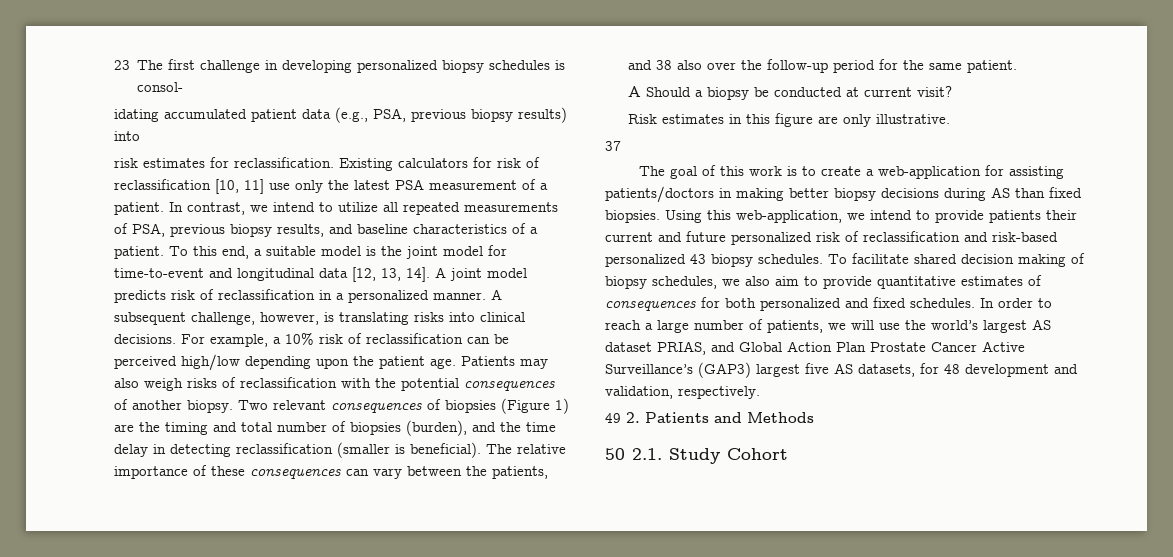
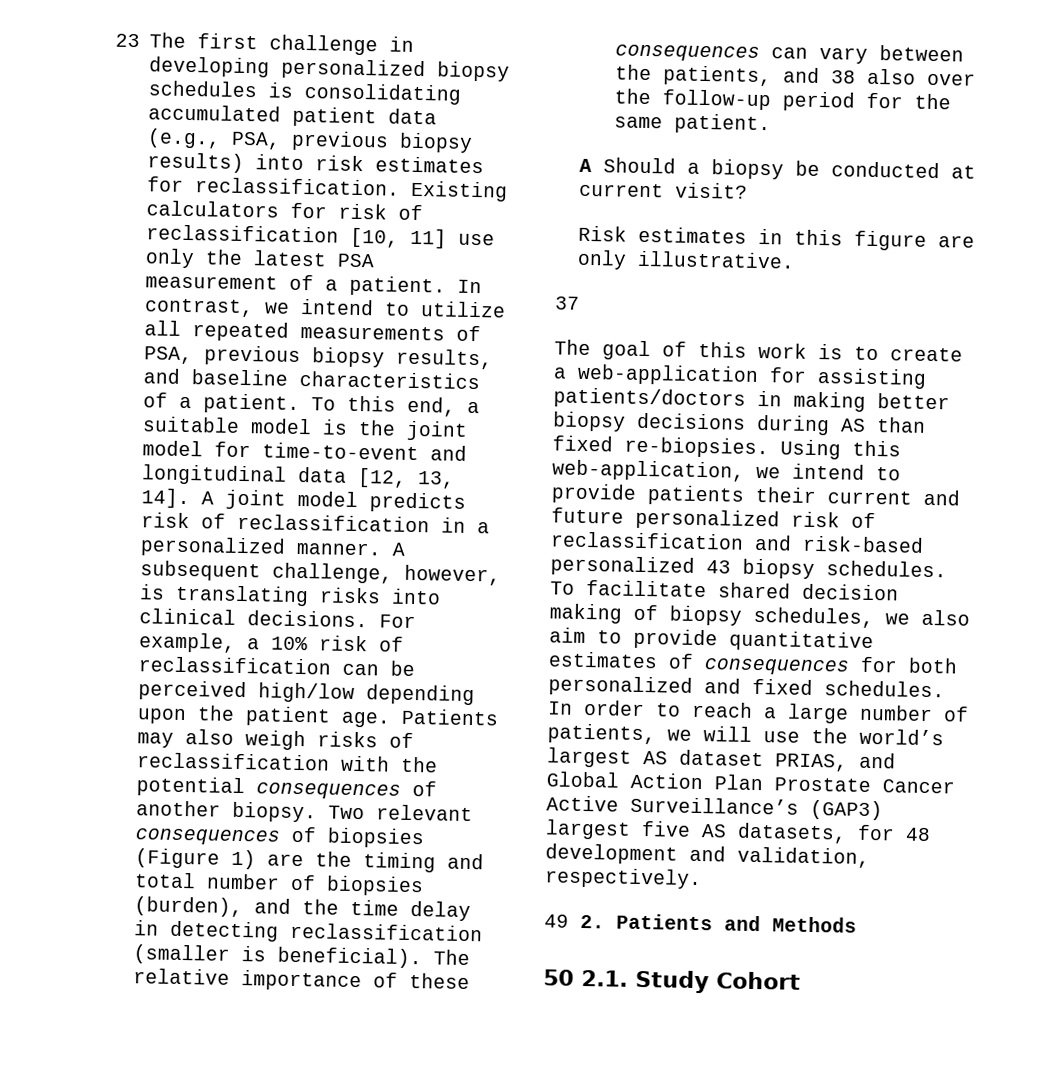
- 23 The first challenge in developing personalized biopsy schedules is consol-
- idating accumulated patient data (e.g., PSA, previous biopsy results) into
- risk estimates for reclassification.
+ 23 The first challenge in developing personalized biopsy schedules is consolidating accumulated patient data (e.g., PSA, previous biopsy results) into risk estimates for reclassification.
- The goal of this work is to create a web-application for assisting patients/doctors in making better biopsy decisions during AS than fixed biopsies.
+ The goal of this work is to create a web-application for assisting patients/doctors in making better biopsy decisions during AS than fixed re-biopsies.

